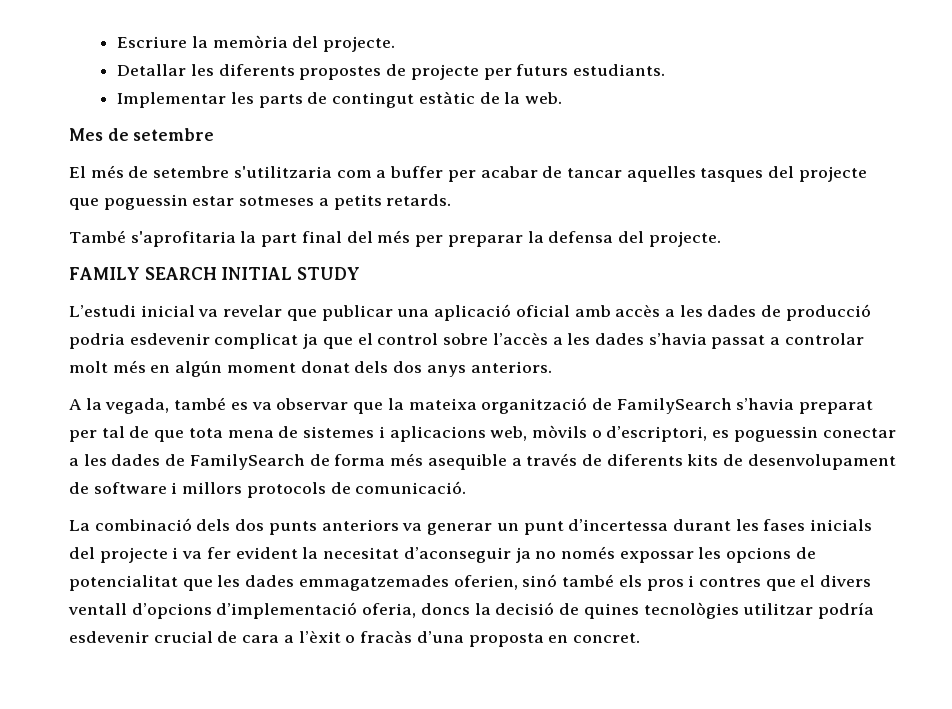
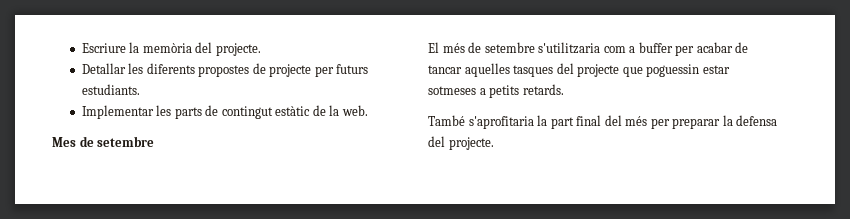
- FAMILY SEARCH INITIAL STUDY
- L’estudi inicial va revelar que publicar una aplicació oficial amb accès a les dades de producció podria esdevenir complicat ja que el control sobre l’accès a les dades s’havia passat a controlar molt més en algún moment donat dels dos anys anteriors.
- A la vegada, també es va observar que la mateixa organització de FamilySearch s’havia preparat per tal de que tota mena de sistemes i aplicacions web, mòvils o d’escriptori, es poguessin conectar a les dades de FamilySearch de forma més asequible a través de diferents kits de desenvolupament de software i millors protocols de comunicació.
- La combinació dels dos punts anteriors va generar un punt d’incertessa durant les fases inicials del projecte i va fer evident la necesitat d’aconseguir ja no només expossar les opcions de potencialitat que les dades emmagatzemades oferien, sinó també els pros i contres que el divers ventall d’opcions d’implementació oferia, doncs la decisió de quines tecnològies utilitzar podría esdevenir crucial de cara a l’èxit o fracàs d’una proposta en concret.

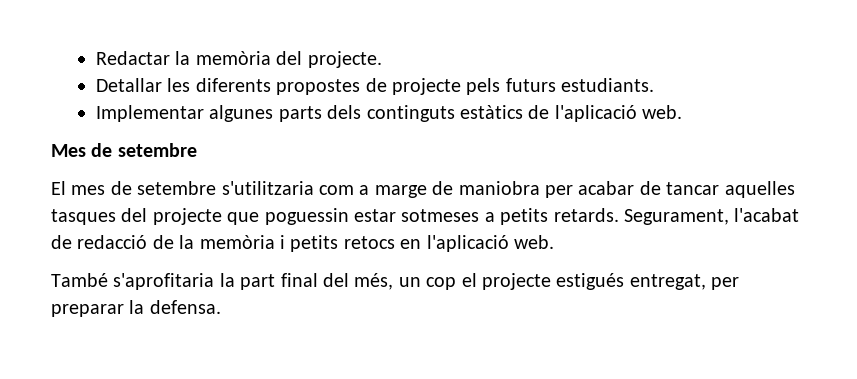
- Escriure la memòria del projecte.
+ Redactar la memòria del projecte.
- Detallar les diferents propostes de projecte per futurs estudiants.
+ Detallar les diferents propostes de projecte pels futurs estudiants.
- Implementar les parts de contingut estàtic de la web.
+ Implementar algunes parts dels continguts estàtics de l'aplicació web.
- El més de setembre s'utilitzaria com a buffer per acabar de tancar aquelles tasques del projecte que poguessin estar sotmeses a petits retards.
+ El mes de setembre s'utilitzaria com a marge de maniobra per acabar de tancar aquelles tasques del projecte que poguessin estar sotmeses a petits retards. Segurament, l'acabat de redacció de la memòria i petits retocs en l'aplicació web.
- També s'aprofitaria la part final del més per preparar la defensa del projecte.
+ També s'aprofitaria la part final del més, un cop el projecte estigués entregat, per preparar la defensa.

